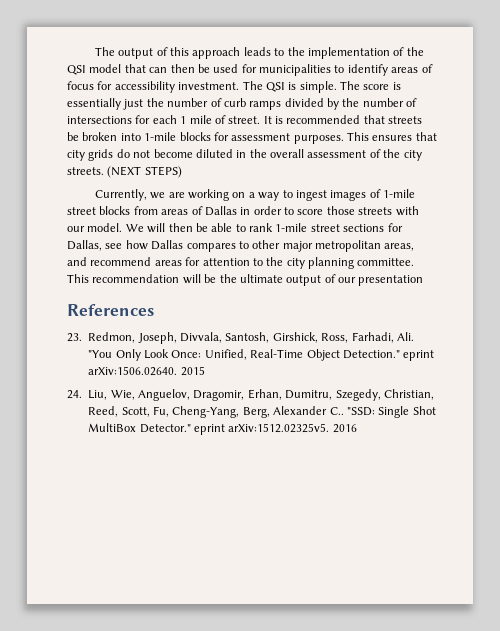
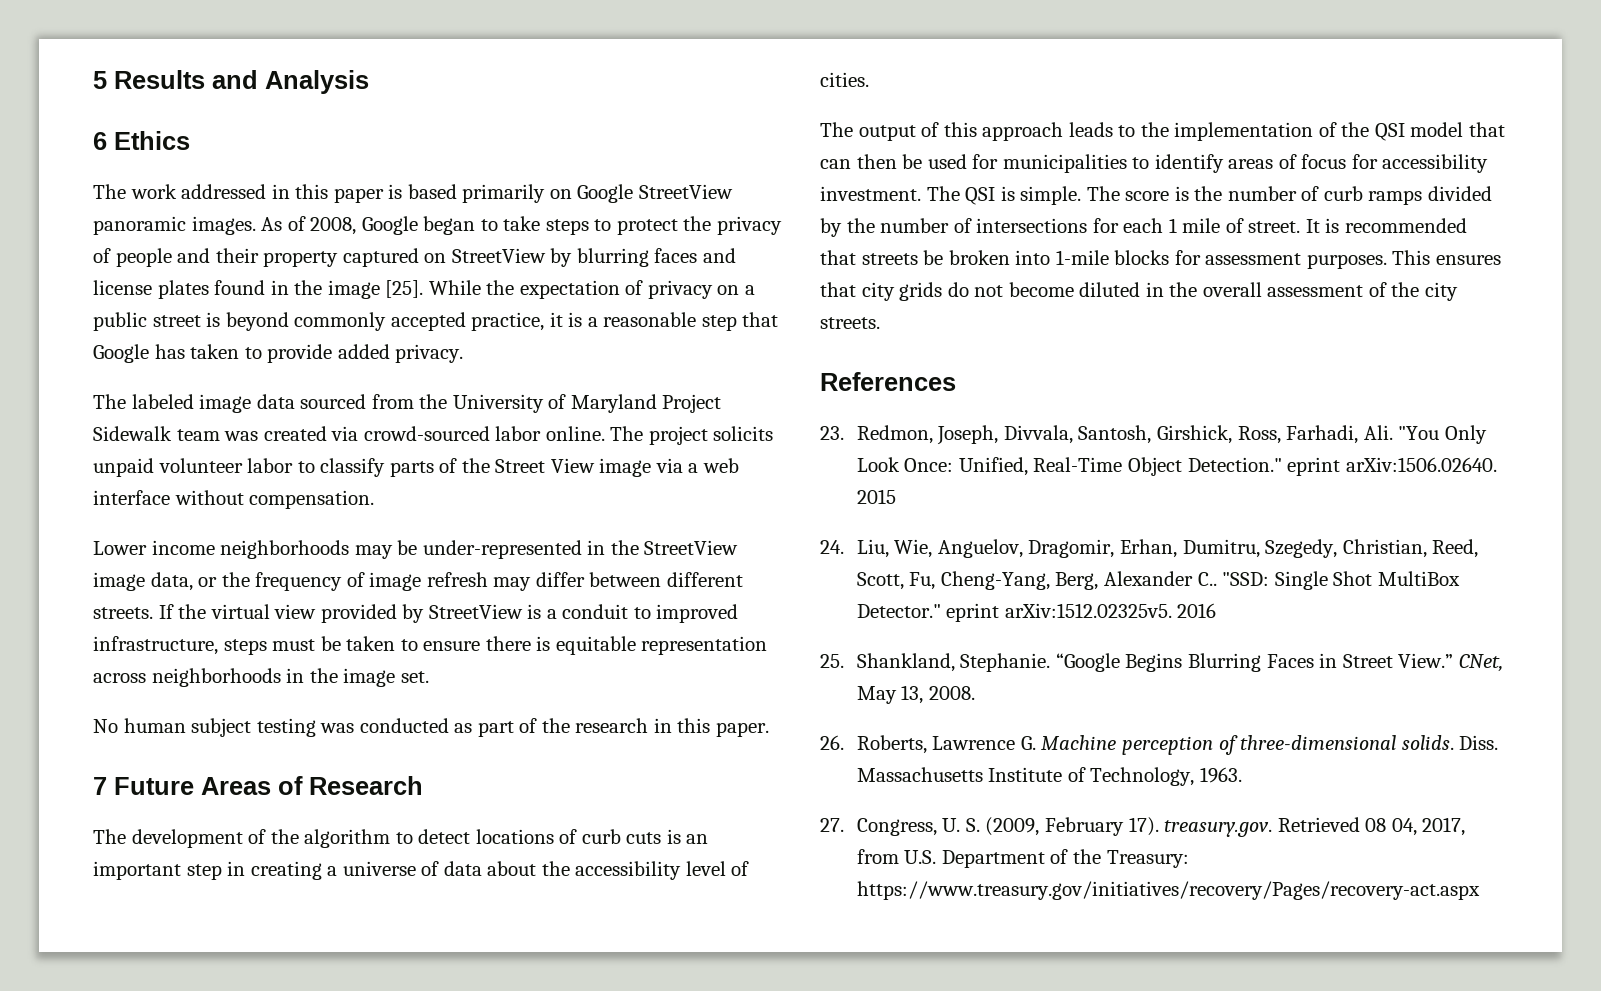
+ 5 Results and Analysis
+ 6 Ethics
+ The work addressed in this paper is based primarily on Google StreetView panoramic images. As of 2008, Google began to take steps to protect the privacy of people and their property captured on StreetView by blurring faces and license plates found in the image [25]. While the expectation of privacy on a public street is beyond commonly accepted practice, it is a reasonable step that Google has taken to provide added privacy.
+ The labeled image data sourced from the University of Maryland Project Sidewalk team was created via crowd-sourced labor online. The project solicits unpaid volunteer labor to classify parts of the Street View image via a web interface without compensation.
+ Lower income neighborhoods may be under-represented in the StreetView image data, or the frequency of image refresh may differ between different streets. If the virtual view provided by StreetView is a conduit to improved infrastructure, steps must be taken to ensure there is equitable representation across neighborhoods in the image set.
+ No human subject testing was conducted as part of the research in this paper.
+ 7 Future Areas of Research
+ The development of the algorithm to detect locations of curb cuts is an important step in creating a universe of data about the accessibility level of cities.
- The score is essentially just the number of curb ramps divided by the number of intersections for each 1 mile of street.
+ The score is the number of curb ramps divided by the number of intersections for each 1 mile of street.
- (NEXT STEPS)
- Currently, we are working on a way to ingest images of 1-mile street blocks from areas of Dallas in order to score those streets with our model. We will then be able to rank 1-mile street sections for Dallas, see how Dallas compares to other major metropolitan areas, and recommend areas for attention to the city planning committee. This recommendation will be the ultimate output of our presentation
+ 25. Shankland, Stephanie. “Google Begins Blurring Faces in Street View.” CNet, May 13, 2008.
+ 26. Roberts, Lawrence G. Machine perception of three-dimensional solids. Diss. Massachusetts Institute of Technology, 1963.
+ 27. Congress, U. S. (2009, February 17). treasury.gov. Retrieved 08 04, 2017, from U.S. Department of the Treasury: https://www.treasury.gov/initiatives/recovery/Pages/recovery-act.aspx

